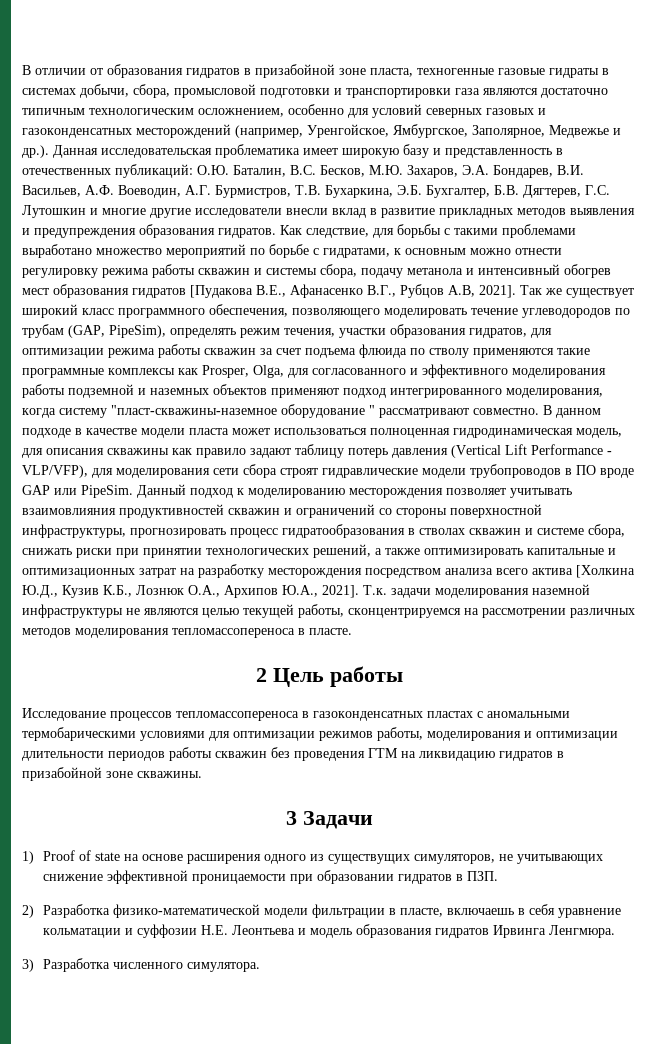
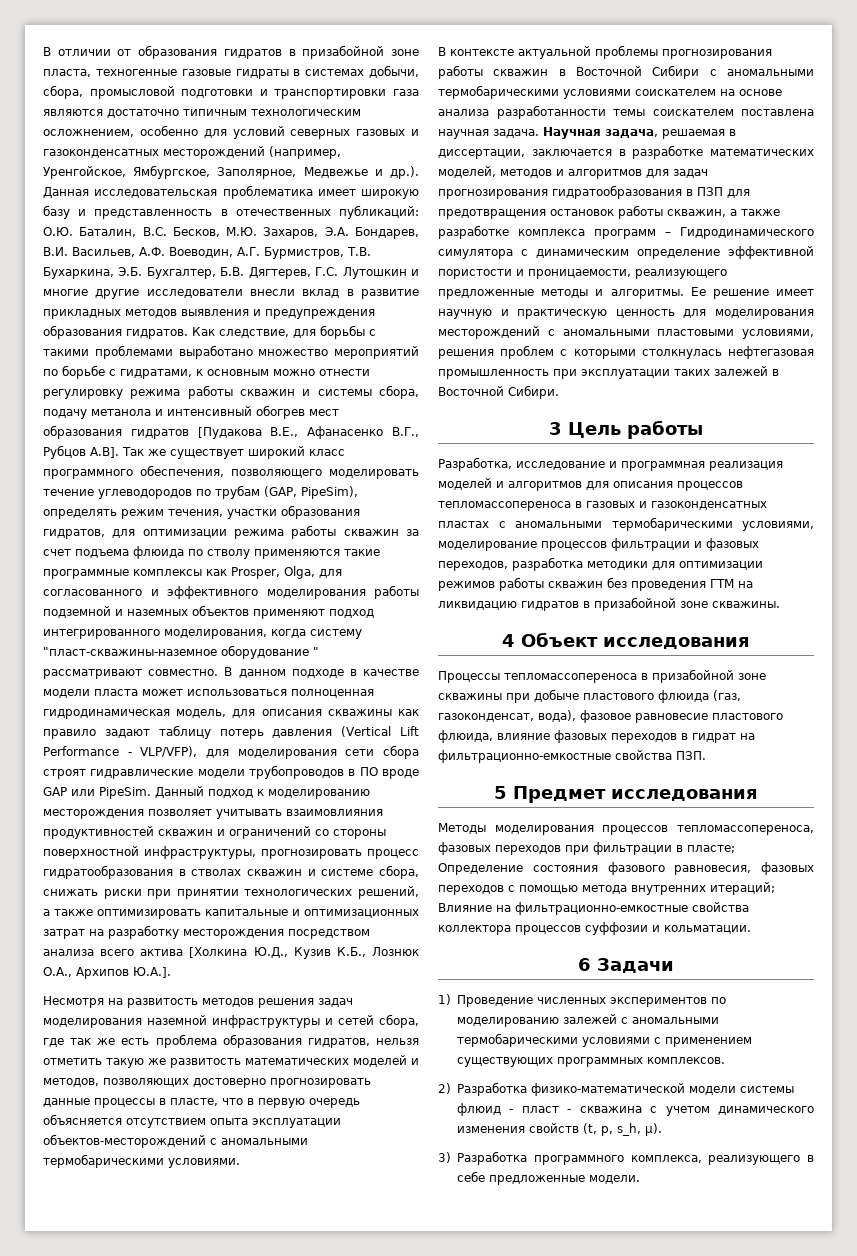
- Как следствие, для борьбы с такими проблемами выработано множество мероприятий по борьбе с гидратами, к основным можно отнести регулировку режима работы скважин и системы сбора, подачу метанола и интенсивный обогрев мест образования гидратов [Пудакова В.Е., Афанасенко В.Г., Рубцов А.В, 2021]. Так же существует широкий класс программного обеспечения, позволяющего моделировать течение углеводородов по трубам (GAP, PipeSim), определять режим течения, участки образования гидратов, для оптимизации режима работы скважин за счет подъема флюида по стволу применяются такие программные комплексы как Prosper, Olga, для согласованного и эффективного моделирования работы подземной и наземных объектов применяют подход интегрированного моделирования, когда систему "пласт-скважины-наземное оборудование " рассматривают совместно.
+ Как следствие, для борьбы с такими проблемами выработано множество мероприятий по борьбе с гидратами, к основным можно отнести регулировку режима работы скважин и системы сбора, подачу метанола и интенсивный обогрев мест образования гидратов [Пудакова В.Е., Афанасенко В.Г., Рубцов А.В]. Так же существует широкий класс программного обеспечения, позволяющего моделировать течение углеводородов по трубам (GAP, PipeSim), определять режим течения, участки образования гидратов, для оптимизации режима работы скважин за счет подъема флюида по стволу применяются такие программные комплексы как Prosper, Olga, для согласованного и эффективного моделирования работы подземной и наземных объектов применяют подход интегрированного моделирования, когда систему "пласт-скважины-наземное оборудование " рассматривают совместно.
- Данный подход к моделированию месторождения позволяет учитывать взаимовлияния продуктивностей скважин и ограничений со стороны поверхностной инфраструктуры, прогнозировать процесс гидратообразования в стволах скважин и системе сбора, снижать риски при принятии технологических решений, а также оптимизировать капитальные и оптимизационных затрат на разработку месторождения посредством анализа всего актива [Холкина Ю.Д., Кузив К.Б., Лознюк О.А., Архипов Ю.А., 2021]. Т.к. задачи моделирования наземной инфраструктуры не являются целью текущей работы, сконцентрируемся на рассмотрении различных методов моделирования тепломассопереноса в пласте.
- 2 Цель работы
- Исследование процессов тепломассопереноса в газоконденсатных пластах с аномальными термобарическими условиями для оптимизации режимов работы, моделирования и оптимизации длительности периодов работы скважин без проведения ГТМ на ликвидацию гидратов в призабойной зоне скважины.
+ Данный подход к моделированию месторождения позволяет учитывать взаимовлияния продуктивностей скважин и ограничений со стороны поверхностной инфраструктуры, прогнозировать процесс гидратообразования в стволах скважин и системе сбора, снижать риски при принятии технологических решений, а также оптимизировать капитальные и оптимизационных затрат на разработку месторождения посредством анализа всего актива [Холкина Ю.Д., Кузив К.Б., Лознюк О.А., Архипов Ю.А.].
+ Несмотря на развитость методов решения задач моделирования наземной инфраструктуры и сетей сбора, где так же есть проблема образования гидратов, нельзя отметить такую же развитость математических моделей и методов, позволяющих достоверно прогнозировать данные процессы в пласте, что в первую очередь объясняется отсутствием опыта эксплуатации объектов-месторождений с аномальными термобарическими условиями.
+ В контексте актуальной проблемы прогнозирования работы скважин в Восточной Сибири с аномальными термобарическими условиями соискателем на основе анализа разработанности темы соискателем поставлена научная задача. Научная задача, решаемая в диссертации, заключается в разработке математических моделей, методов и алгоритмов для задач прогнозирования гидратообразования в ПЗП для предотвращения остановок работы скважин, а также разработке комплекса программ – Гидродинамического симулятора с динамическим определение эффективной пористости и проницаемости, реализующего предложенные методы и алгоритмы. Ее решение имеет научную и практическую ценность для моделирования месторождений с аномальными пластовыми условиями, решения проблем с которыми столкнулась нефтегазовая промышленность при эксплуатации таких залежей в Восточной Сибири.
+ 3 Цель работы
+ Разработка, исследование и программная реализация моделей и алгоритмов для описания процессов тепломассопереноса в газовых и газоконденсатных пластах с аномальными термобарическими условиями, моделирование процессов фильтрации и фазовых переходов, разработка методики для оптимизации режимов работы скважин без проведения ГТМ на ликвидацию гидратов в призабойной зоне скважины.
- 3 Задачи
- 1) Proof of state на основе расширения одного из существущих симуляторов, не учитывающих снижение эффективной проницаемости при образовании гидратов в ПЗП.
- 2) Разработка физико-математической модели фильтрации в пласте, включаешь в себя уравнение кольматации и суффозии Н.Е. Леонтьева и модель образования гидратов Ирвинга Ленгмюра.
- 3) Разработка численного симулятора.
+ 4 Объект исследования
+ Процессы тепломассопереноса в призабойной зоне скважины при добыче пластового флюида (газ, газоконденсат, вода), фазовое равновесие пластового флюида, влияние фазовых переходов в гидрат на фильтрационно-емкостные свойства ПЗП.
+ 5 Предмет исследования
+ Методы моделирования процессов тепломассопереноса, фазовых переходов при фильтрации в пласте; Определение состояния фазового равновесия, фазовых переходов с помощью метода внутренних итераций; Влияние на фильтрационно-емкостные свойства коллектора процессов суффозии и кольматации.
+ 6 Задачи
+ 1) Проведение численных экспериментов по моделированию залежей с аномальными термобарическими условиями с применением существующих программных комплексов.
+ 2) Разработка физико-математической модели системы флюид - пласт - скважина с учетом динамического изменения свойств (t, p, s_h, μ).
+ 3) Разработка программного комплекса, реализующего в себе предложенные модели.

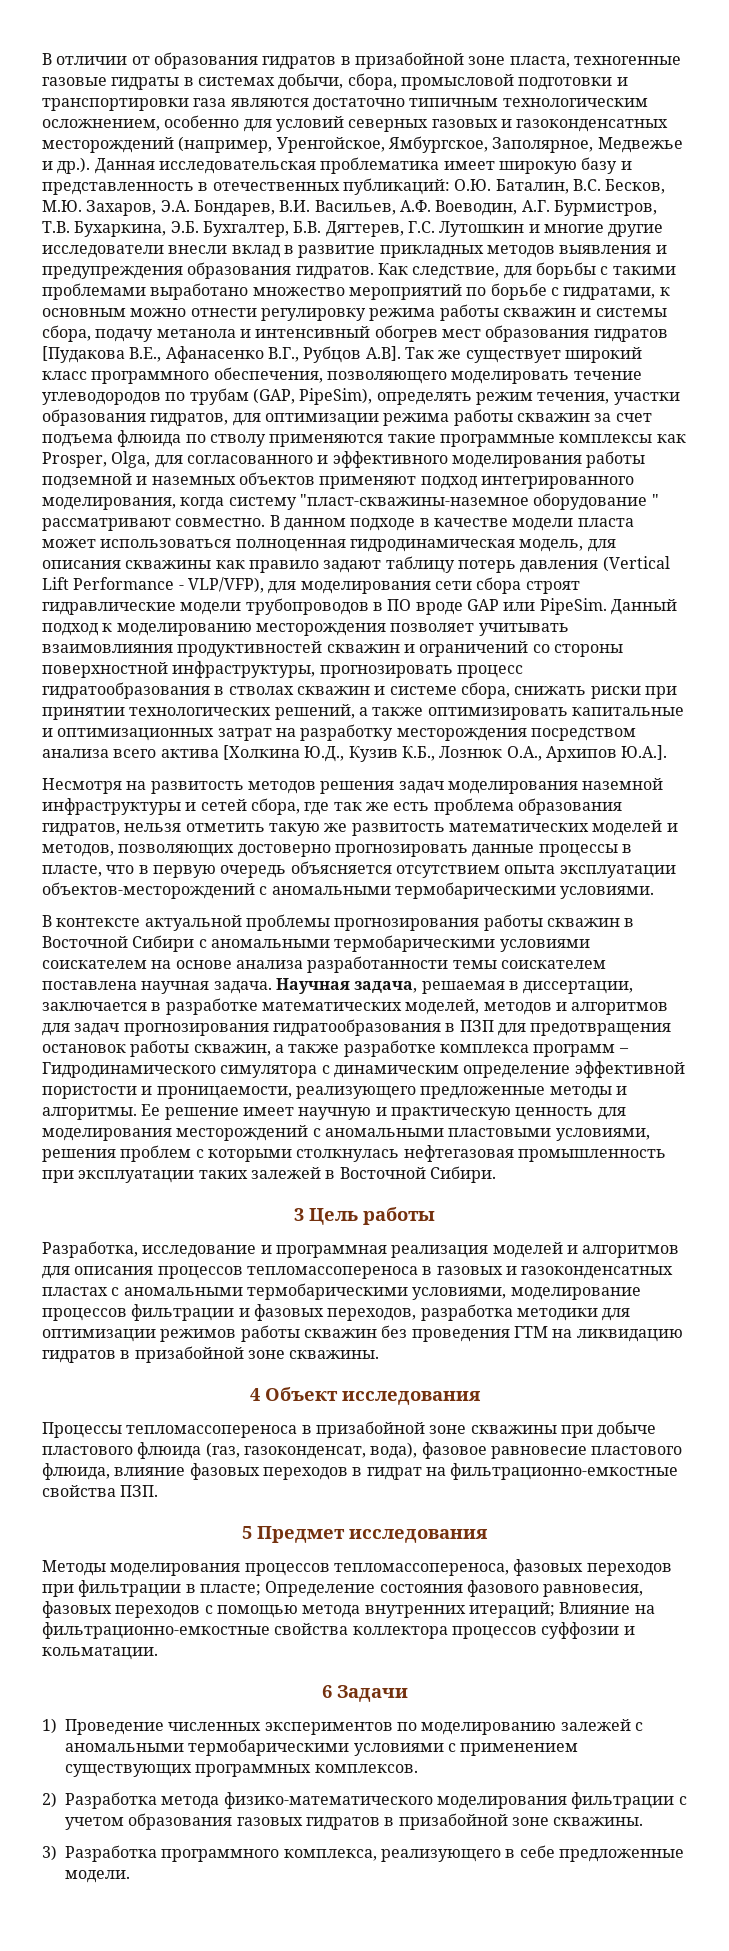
- 2) Разработка физико-математической модели системы флюид - пласт - скважина с учетом динамического изменения свойств (t, p, s_h, μ).
+ 2) Разработка метода физико-математического моделирования фильтрации с учетом образования газовых гидратов в призабойной зоне скважины.

